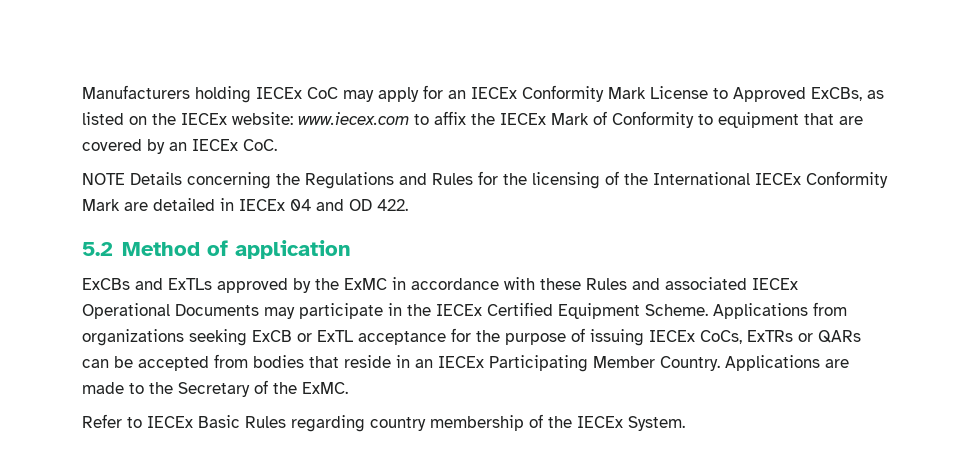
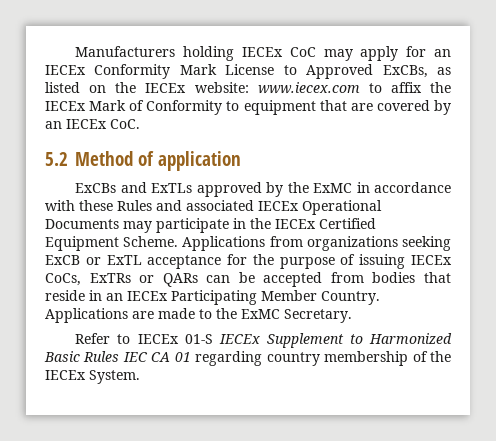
- NOTE Details concerning the Regulations and Rules for the licensing of the International IECEx Conformity Mark are detailed in IECEx 04 and OD 422.
- Applications are made to the Secretary of the ExMC.
+ Applications are made to the ExMC Secretary.
- Refer to IECEx Basic Rules regarding country membership of the IECEx System.
+ Refer to IECEx 01-S IECEx Supplement to Harmonized Basic Rules IEC CA 01 regarding country membership of the IECEx System.

